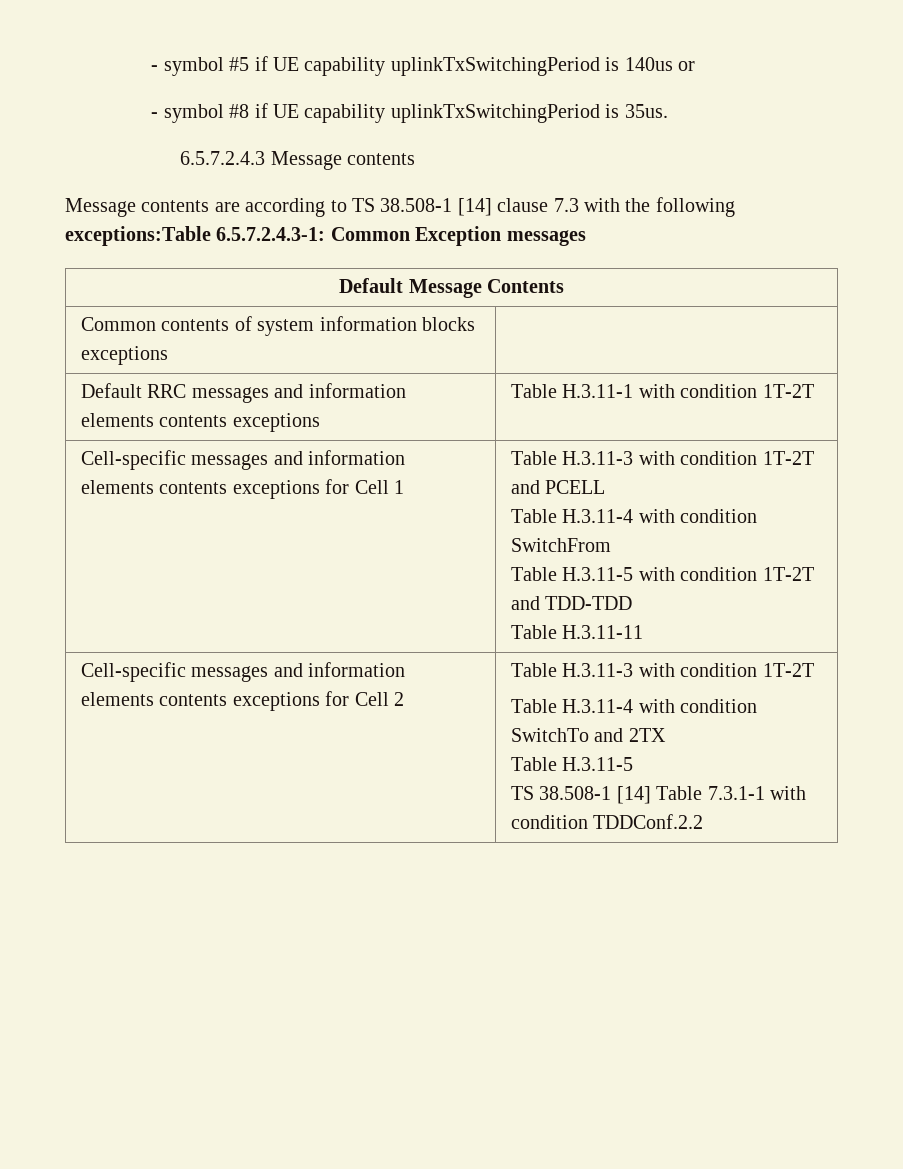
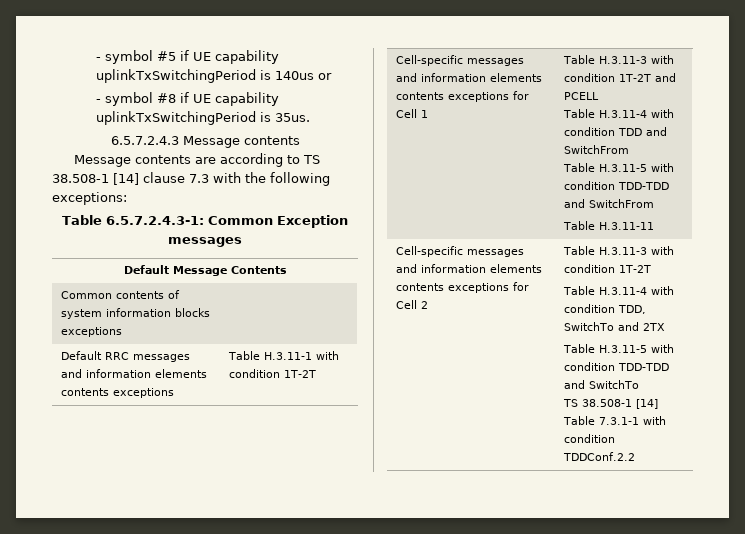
- Message contents are according to TS 38.508-1 [14] clause 7.3 with the following exceptions:Table 6.5.7.2.4.3-1: Common Exception messages
+ Message contents are according to TS 38.508-1 [14] clause 7.3 with the following exceptions:
+ Table 6.5.7.2.4.3-1: Common Exception messages
  Cell-specific messages and information elements contents exceptions for Cell 1 | Table H.3.11-3 with condition 1T-2T and PCELL
- Table H.3.11-4 with condition SwitchFrom
- Table H.3.11-5 with condition 1T-2T and TDD-TDD
+ Table H.3.11-4 with condition TDD and SwitchFrom
+ Table H.3.11-5 with condition TDD-TDD and SwitchFrom
  Cell-specific messages and information elements contents exceptions for Cell 2 | Table H.3.11-3 with condition 1T-2T
- Table H.3.11-4 with condition SwitchTo and 2TX
- Table H.3.11-5
+ Table H.3.11-4 with condition TDD, SwitchTo and 2TX
+ Table H.3.11-5 with condition TDD-TDD and SwitchTo

